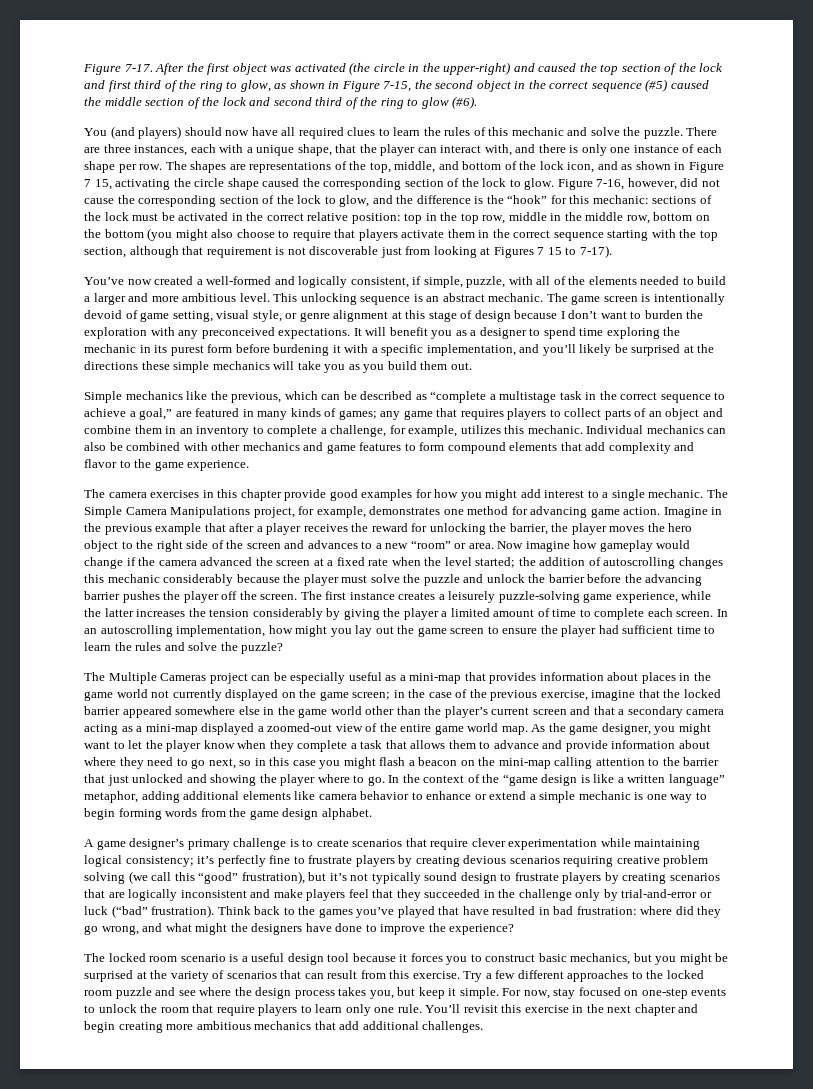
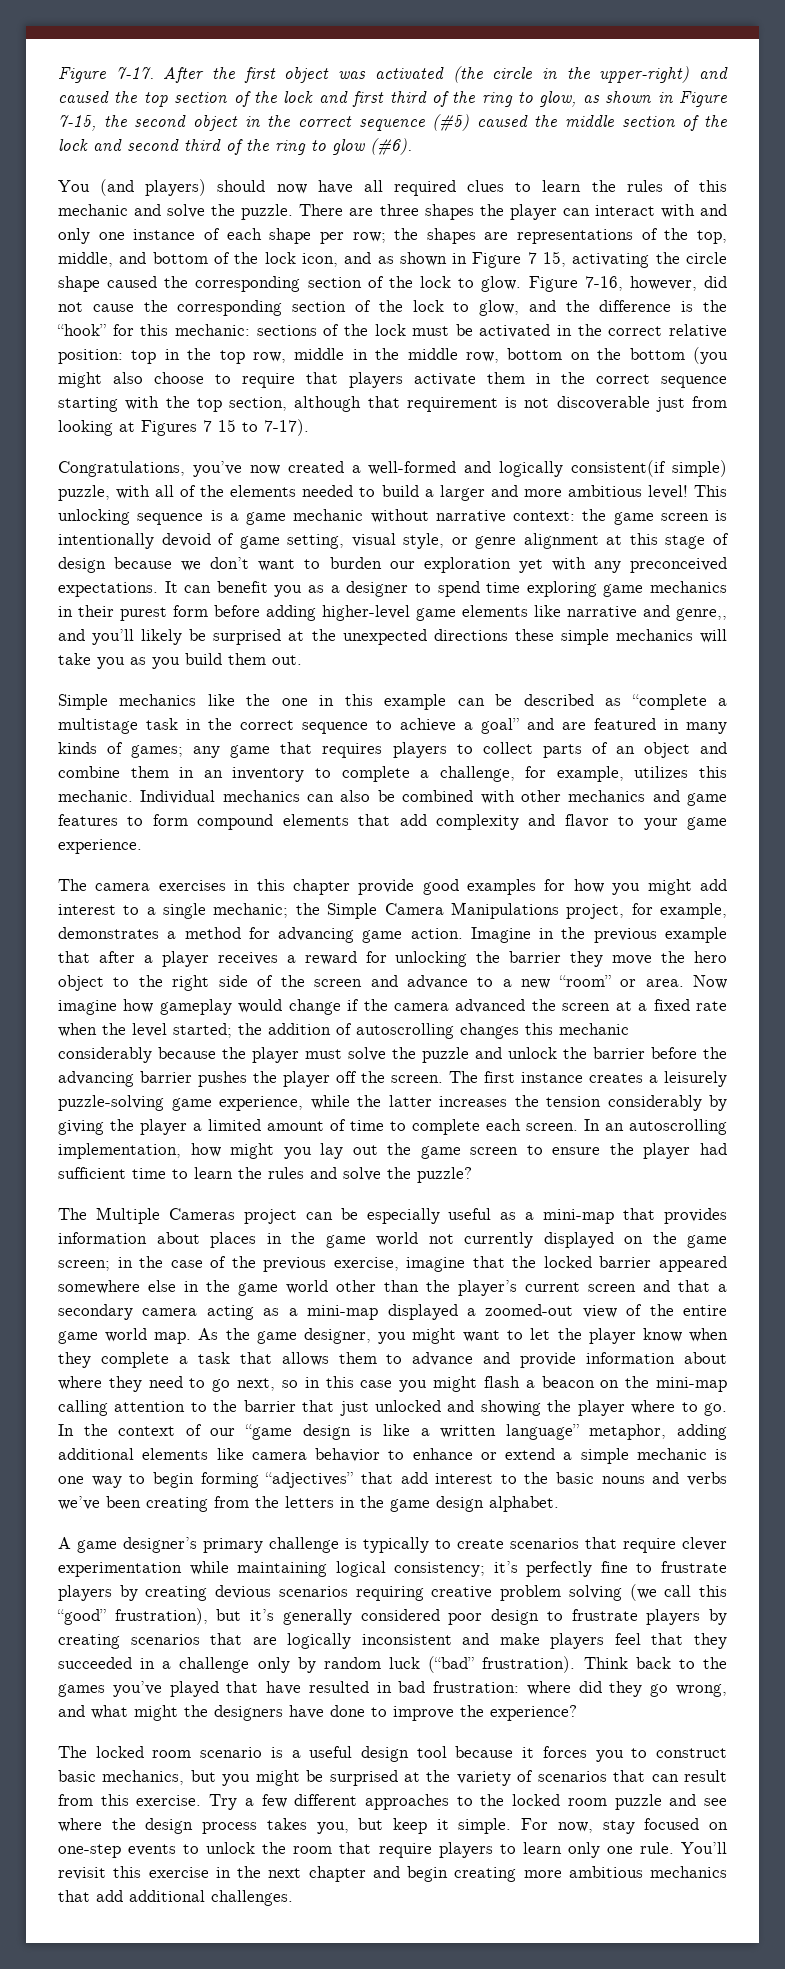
- There are three instances, each with a unique shape, that the player can interact with, and there is only one instance of each shape per row. The shapes are representations of the top, middle, and bottom of the lock icon, and as shown in Figure 7 15, activating the circle shape caused the corresponding section of the lock to glow.
+ There are three shapes the player can interact with and only one instance of each shape per row; the shapes are representations of the top, middle, and bottom of the lock icon, and as shown in Figure 7 15, activating the circle shape caused the corresponding section of the lock to glow.
- You’ve now created a well-formed and logically consistent, if simple, puzzle, with all of the elements needed to build a larger and more ambitious level.
+ Congratulations, you’ve now created a well-formed and logically consistent(if simple) puzzle, with all of the elements needed to build a larger and more ambitious level!
- This unlocking sequence is an abstract mechanic. The game screen is intentionally devoid of game setting, visual style, or genre alignment at this stage of design because I don’t want to burden the exploration with any preconceived expectations.
+ This unlocking sequence is a game mechanic without narrative context: the game screen is intentionally devoid of game setting, visual style, or genre alignment at this stage of design because we don’t want to burden our exploration yet with any preconceived expectations.
- It will benefit you as a designer to spend time exploring the mechanic in its purest form before burdening it with a specific implementation, and you’ll likely be surprised at the directions these simple mechanics will take you as you build them out.
+ It can benefit you as a designer to spend time exploring game mechanics in their purest form before adding higher-level game elements like narrative and genre,, and you’ll likely be surprised at the unexpected directions these simple mechanics will take you as you build them out.
- Simple mechanics like the previous, which can be described as “complete a multistage task in the correct sequence to achieve a goal,” are featured in many kinds of games; any game that requires players to collect parts of an object and combine them in an inventory to complete a challenge, for example, utilizes this mechanic.
+ Simple mechanics like the one in this example can be described as “complete a multistage task in the correct sequence to achieve a goal” and are featured in many kinds of games; any game that requires players to collect parts of an object and combine them in an inventory to complete a challenge, for example, utilizes this mechanic.
- Individual mechanics can also be combined with other mechanics and game features to form compound elements that add complexity and flavor to the game experience.
+ Individual mechanics can also be combined with other mechanics and game features to form compound elements that add complexity and flavor to your game experience.
- The camera exercises in this chapter provide good examples for how you might add interest to a single mechanic. The Simple Camera Manipulations project, for example, demonstrates one method for advancing game action.
+ The camera exercises in this chapter provide good examples for how you might add interest to a single mechanic; the Simple Camera Manipulations project, for example, demonstrates a method for advancing game action.
- Imagine in the previous example that after a player receives the reward for unlocking the barrier, the player moves the hero object to the right side of the screen and advances to a new “room” or area.
+ Imagine in the previous example that after a player receives a reward for unlocking the barrier they move the hero object to the right side of the screen and advance to a new “room” or area.
- In the context of the “game design is like a written language” metaphor, adding additional elements like camera behavior to enhance or extend a simple mechanic is one way to begin forming words from the game design alphabet.
+ In the context of our “game design is like a written language” metaphor, adding additional elements like camera behavior to enhance or extend a simple mechanic is one way to begin forming “adjectives” that add interest to the basic nouns and verbs we’ve been creating from the letters in the game design alphabet.
- A game designer’s primary challenge is to create scenarios that require clever experimentation while maintaining logical consistency;
+ A game designer’s primary challenge is typically to create scenarios that require clever experimentation while maintaining logical consistency;
- it’s perfectly fine to frustrate players by creating devious scenarios requiring creative problem solving (we call this “good” frustration), but it’s not typically sound design to frustrate players by creating scenarios that are logically inconsistent and make players feel that they succeeded in the challenge only by trial-and-error or luck (“bad” frustration).
+ it’s perfectly fine to frustrate players by creating devious scenarios requiring creative problem solving (we call this “good” frustration), but it’s generally considered poor design to frustrate players by creating scenarios that are logically inconsistent and make players feel that they succeeded in a challenge only by random luck (“bad” frustration).

